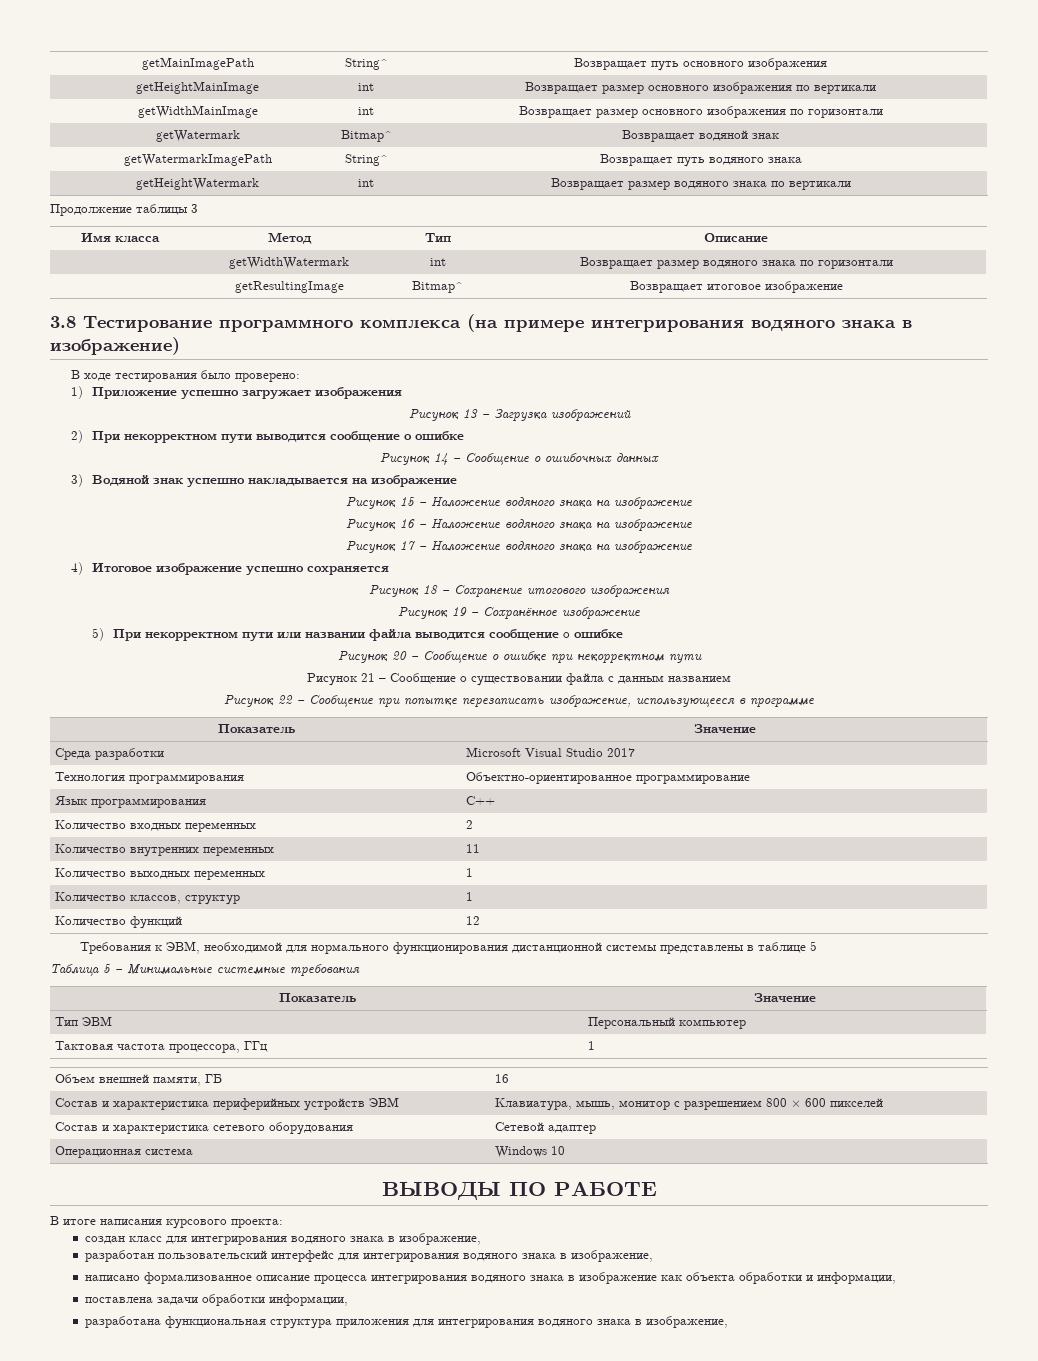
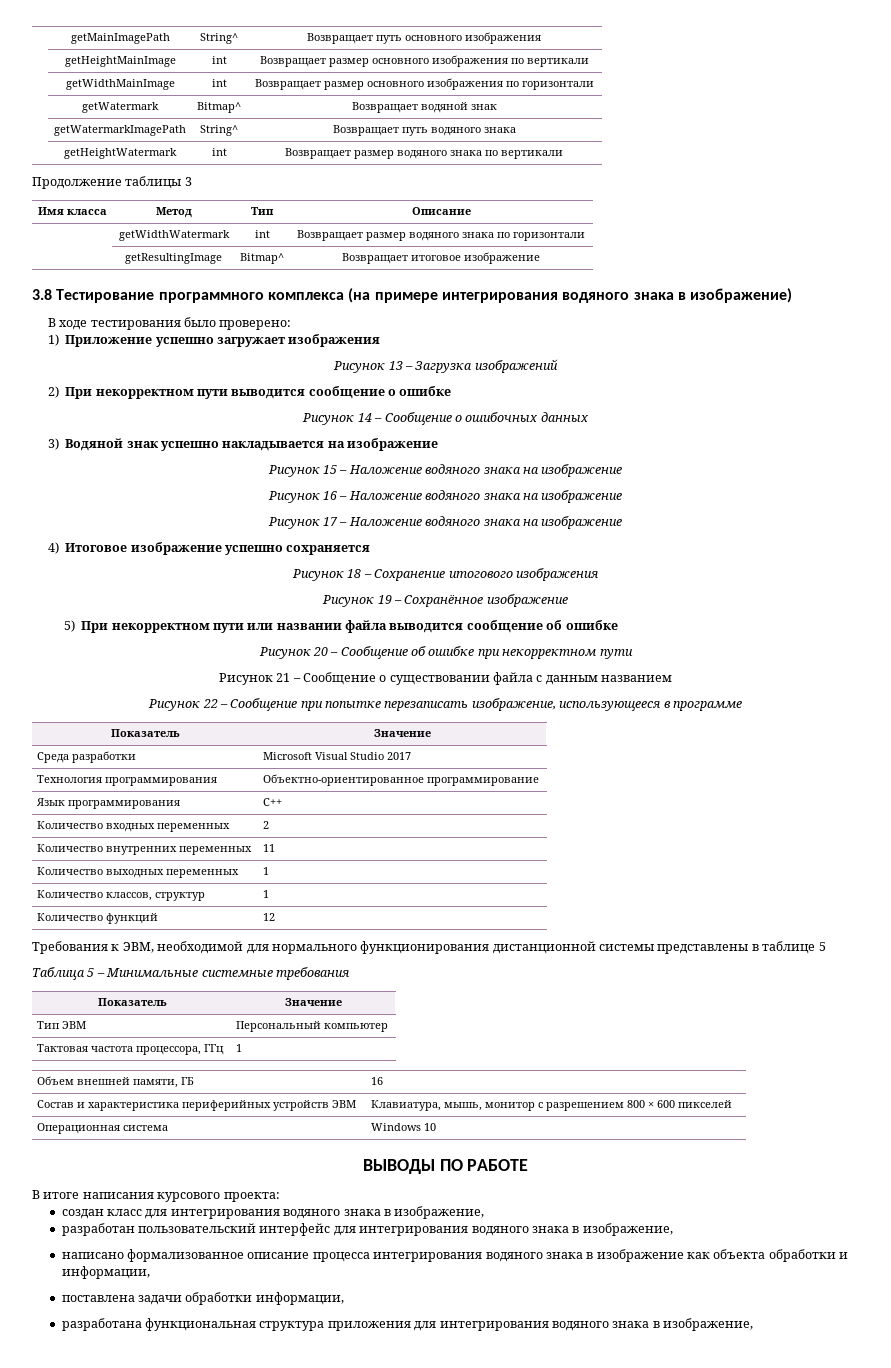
- 5) При некорректном пути или названии файла выводится сообщение о ошибке
+ 5) При некорректном пути или названии файла выводится сообщение об ошибке
- Рисунок 20 – Сообщение о ошибке при некорректном пути
+ Рисунок 20 – Сообщение об ошибке при некорректном пути
- Состав и характеристика сетевого оборудования | Сетевой адаптер

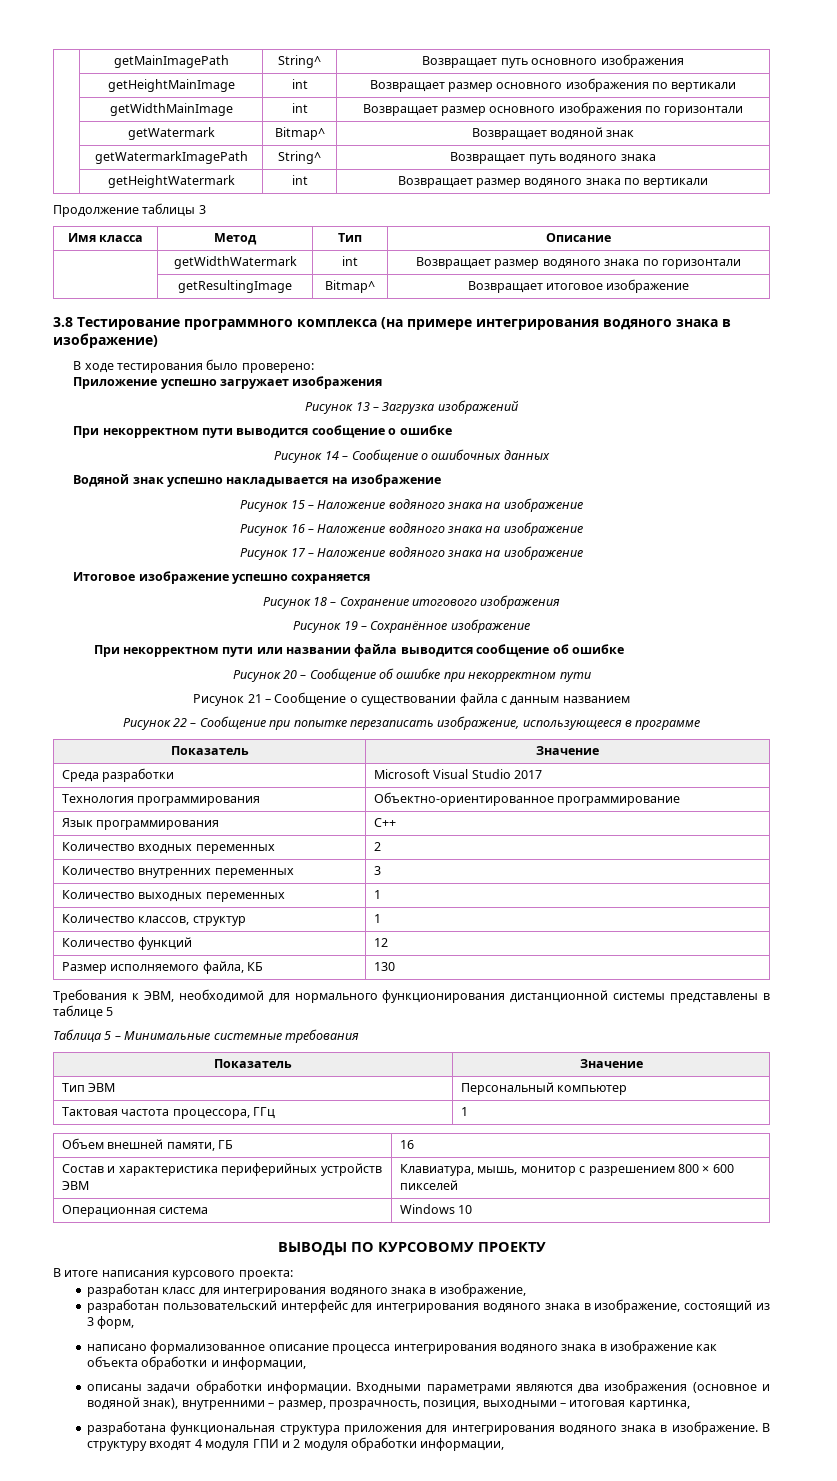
- 1) Приложение успешно загружает изображения
+ Приложение успешно загружает изображения
- 2) При некорректном пути выводится сообщение о ошибке
+ При некорректном пути выводится сообщение о ошибке
- 3) Водяной знак успешно накладывается на изображение
+ Водяной знак успешно накладывается на изображение
- 4) Итоговое изображение успешно сохраняется
+ Итоговое изображение успешно сохраняется
- 5) При некорректном пути или названии файла выводится сообщение об ошибке
+ При некорректном пути или названии файла выводится сообщение об ошибке
- Количество внутренних переменных | 11
+ Количество внутренних переменных | 3
+ Размер исполняемого файла, КБ | 130
- ВЫВОДЫ ПО РАБОТЕ
+ ВЫВОДЫ ПО КУРСОВОМУ ПРОЕКТУ
- создан класс для интегрирования водяного знака в изображение,
+ разработан класс для интегрирования водяного знака в изображение,
- разработан пользовательский интерфейс для интегрирования водяного знака в изображение,
+ разработан пользовательский интерфейс для интегрирования водяного знака в изображение, состоящий из 3 форм,
- поставлена задачи обработки информации,
+ описаны задачи обработки информации. Входными параметрами являются два изображения (основное и водяной знак), внутренними – размер, прозрачность, позиция, выходными – итоговая картинка,
- разработана функциональная структура приложения для интегрирования водяного знака в изображение,
+ разработана функциональная структура приложения для интегрирования водяного знака в изображение. В структуру входят 4 модуля ГПИ и 2 модуля обработки информации,

